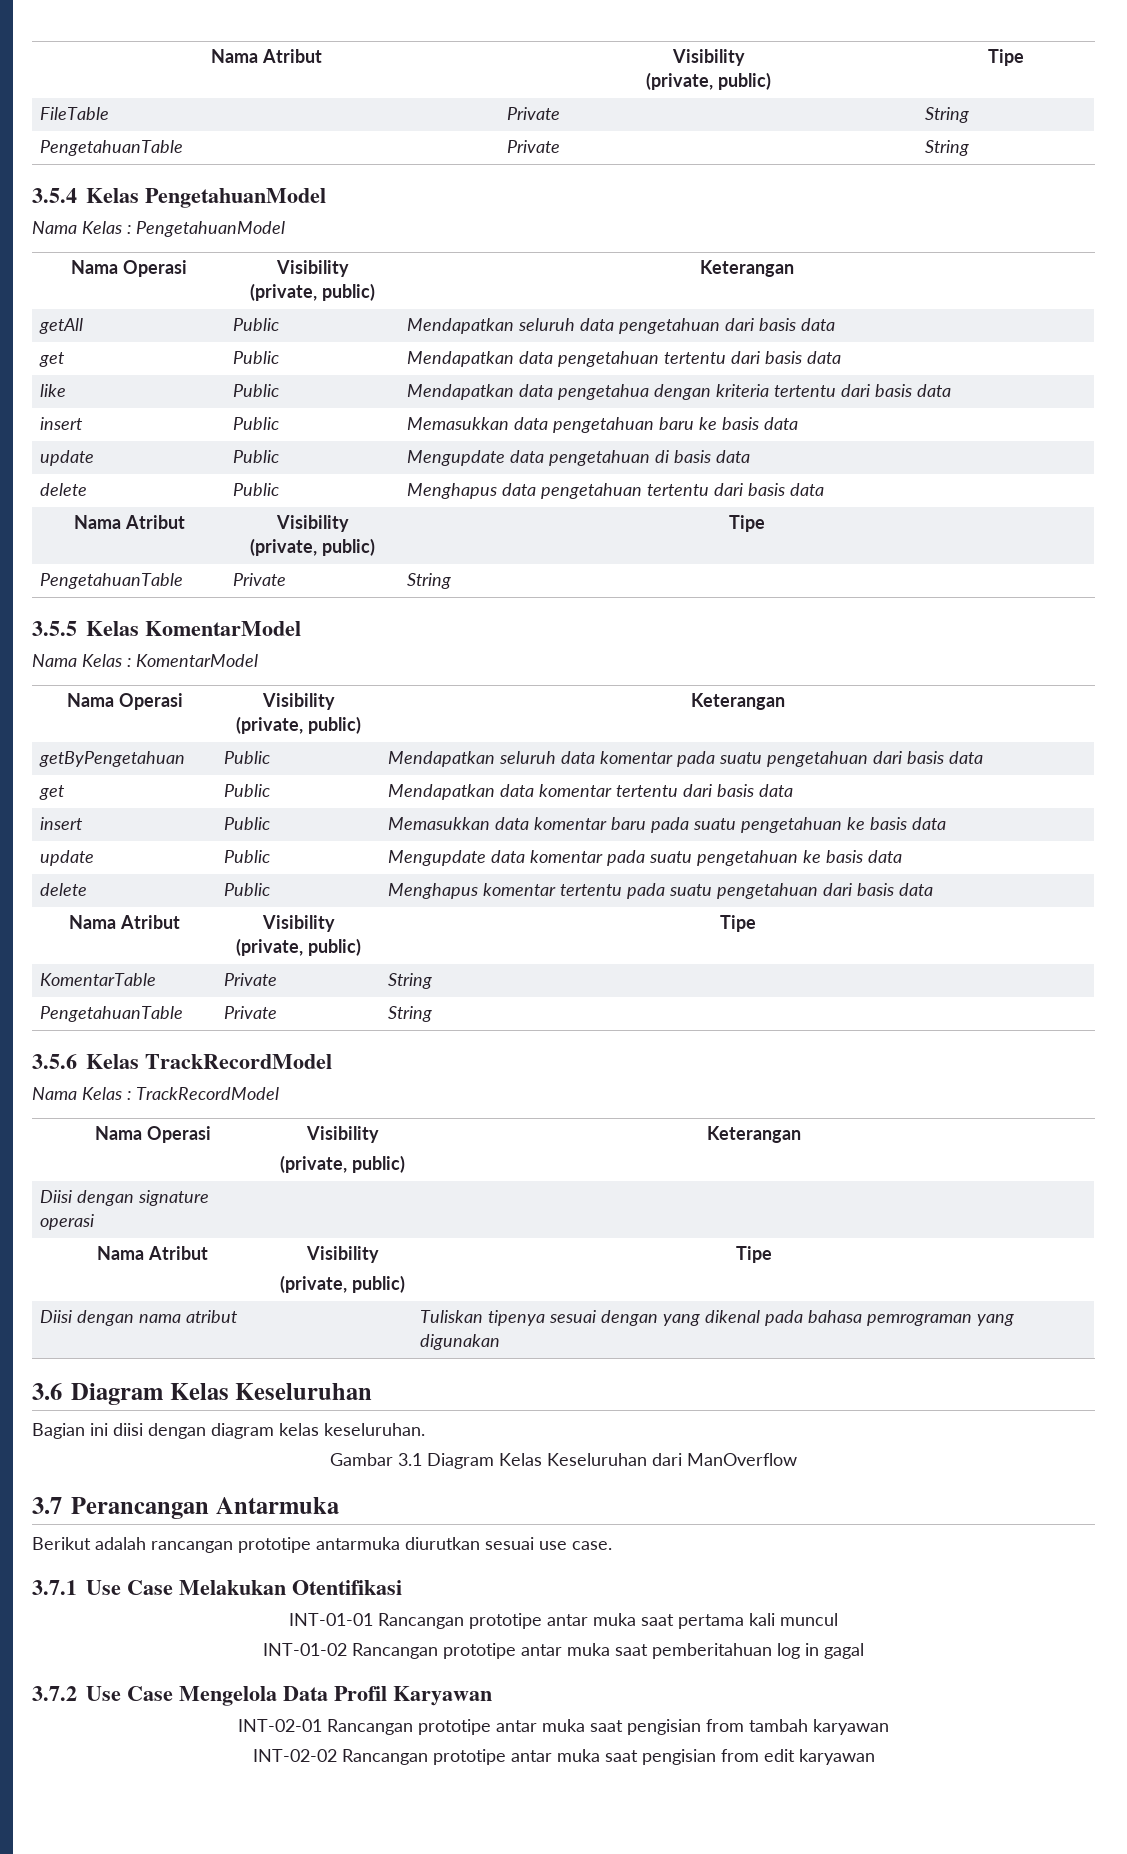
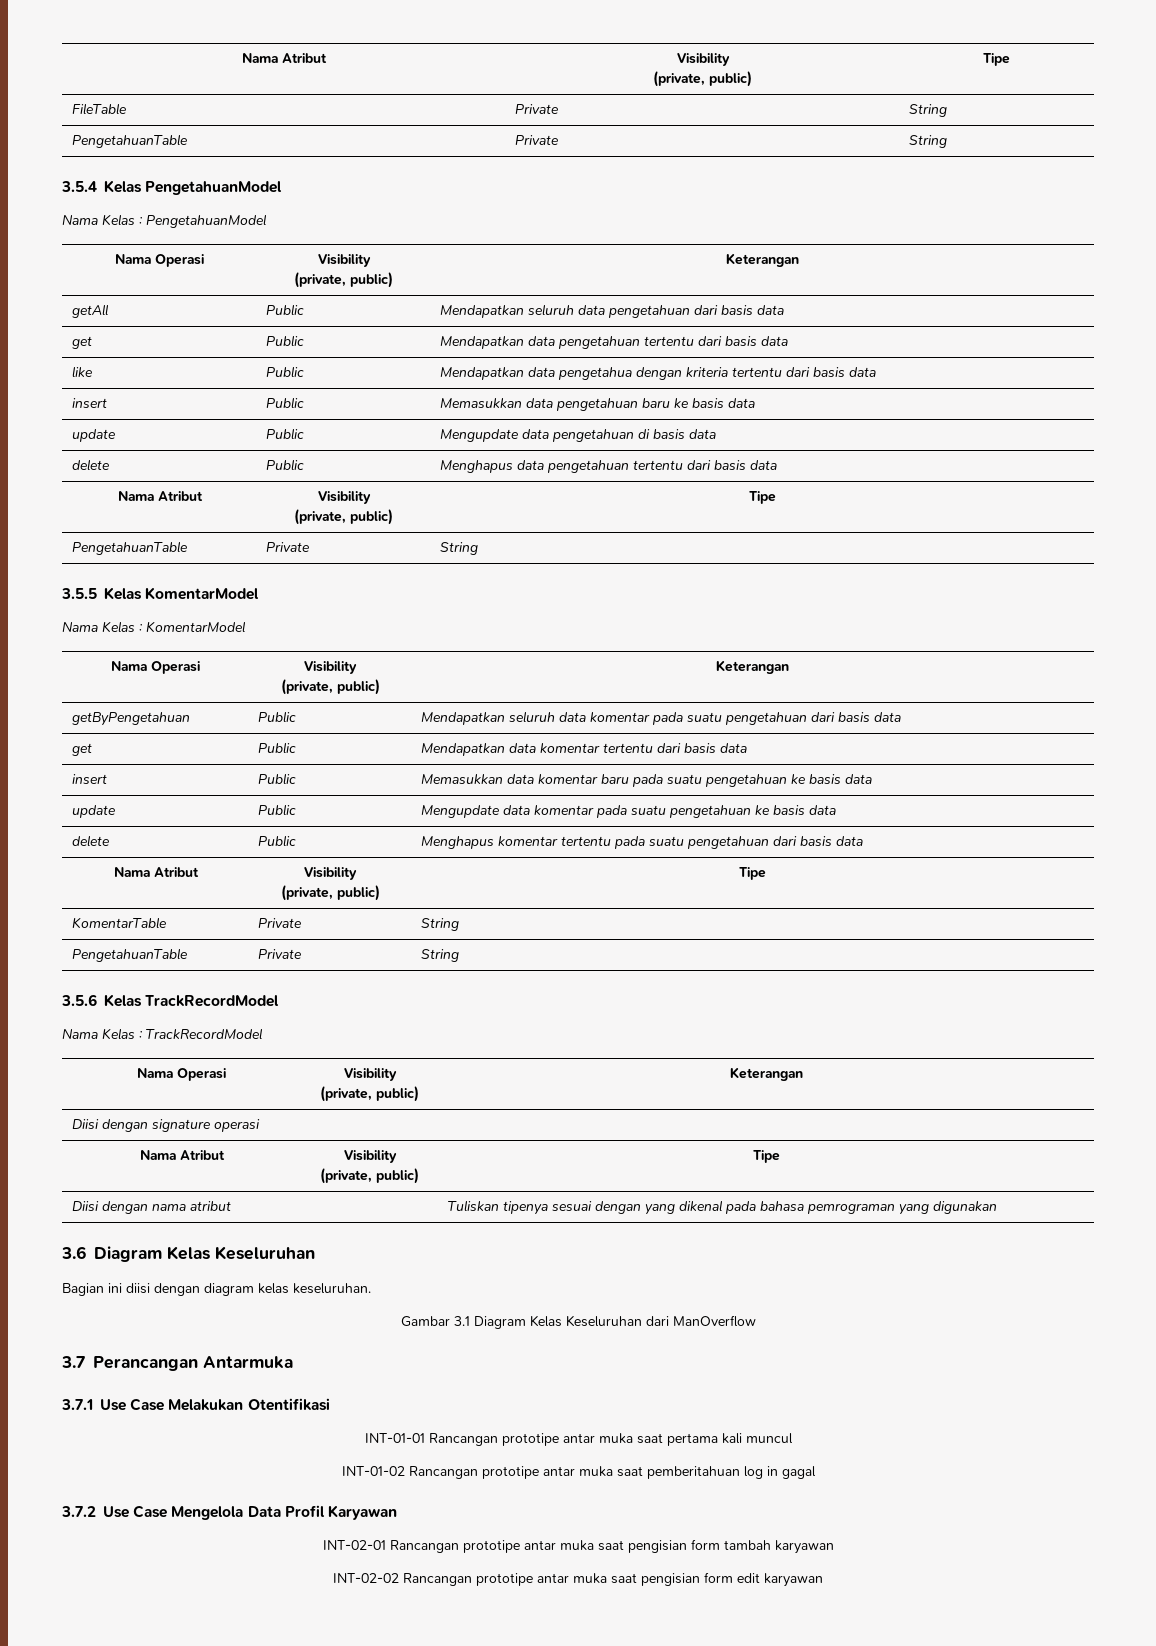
- Berikut adalah rancangan prototipe antarmuka diurutkan sesuai use case.
- INT-02-01 Rancangan prototipe antar muka saat pengisian from tambah karyawan
+ INT-02-01 Rancangan prototipe antar muka saat pengisian form tambah karyawan
- INT-02-02 Rancangan prototipe antar muka saat pengisian from edit karyawan
+ INT-02-02 Rancangan prototipe antar muka saat pengisian form edit karyawan

